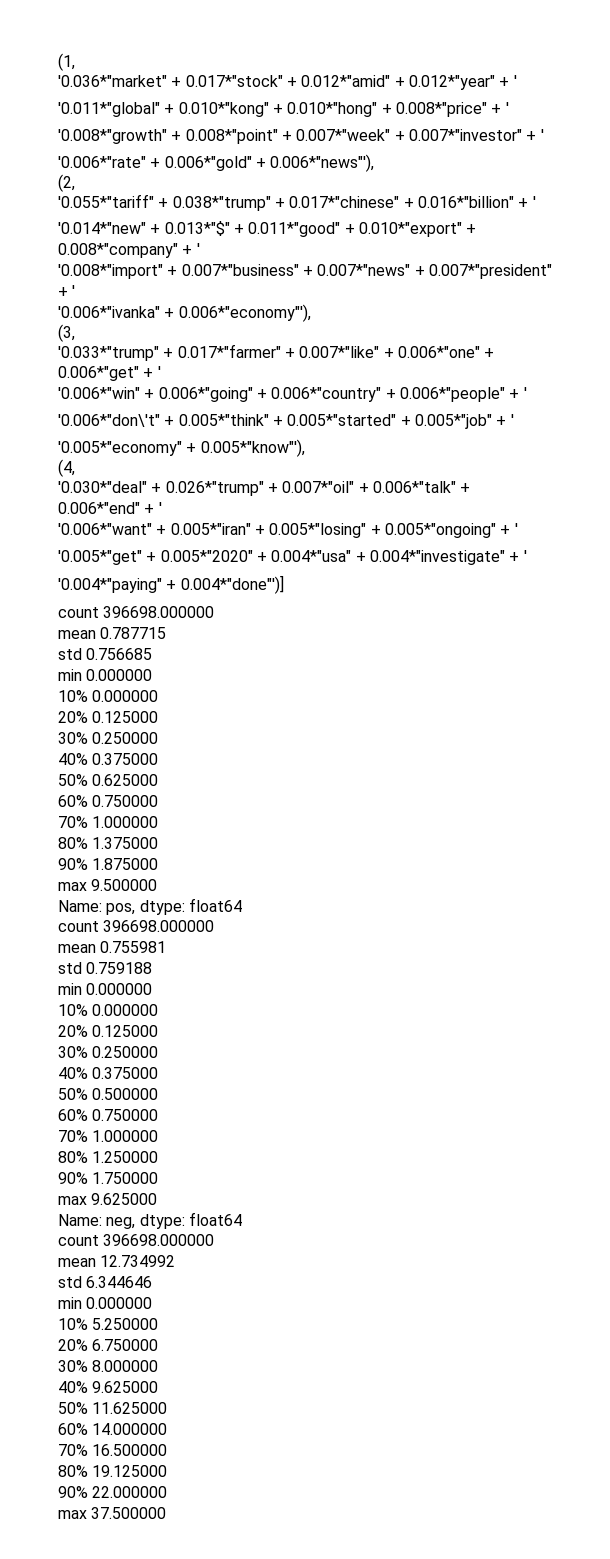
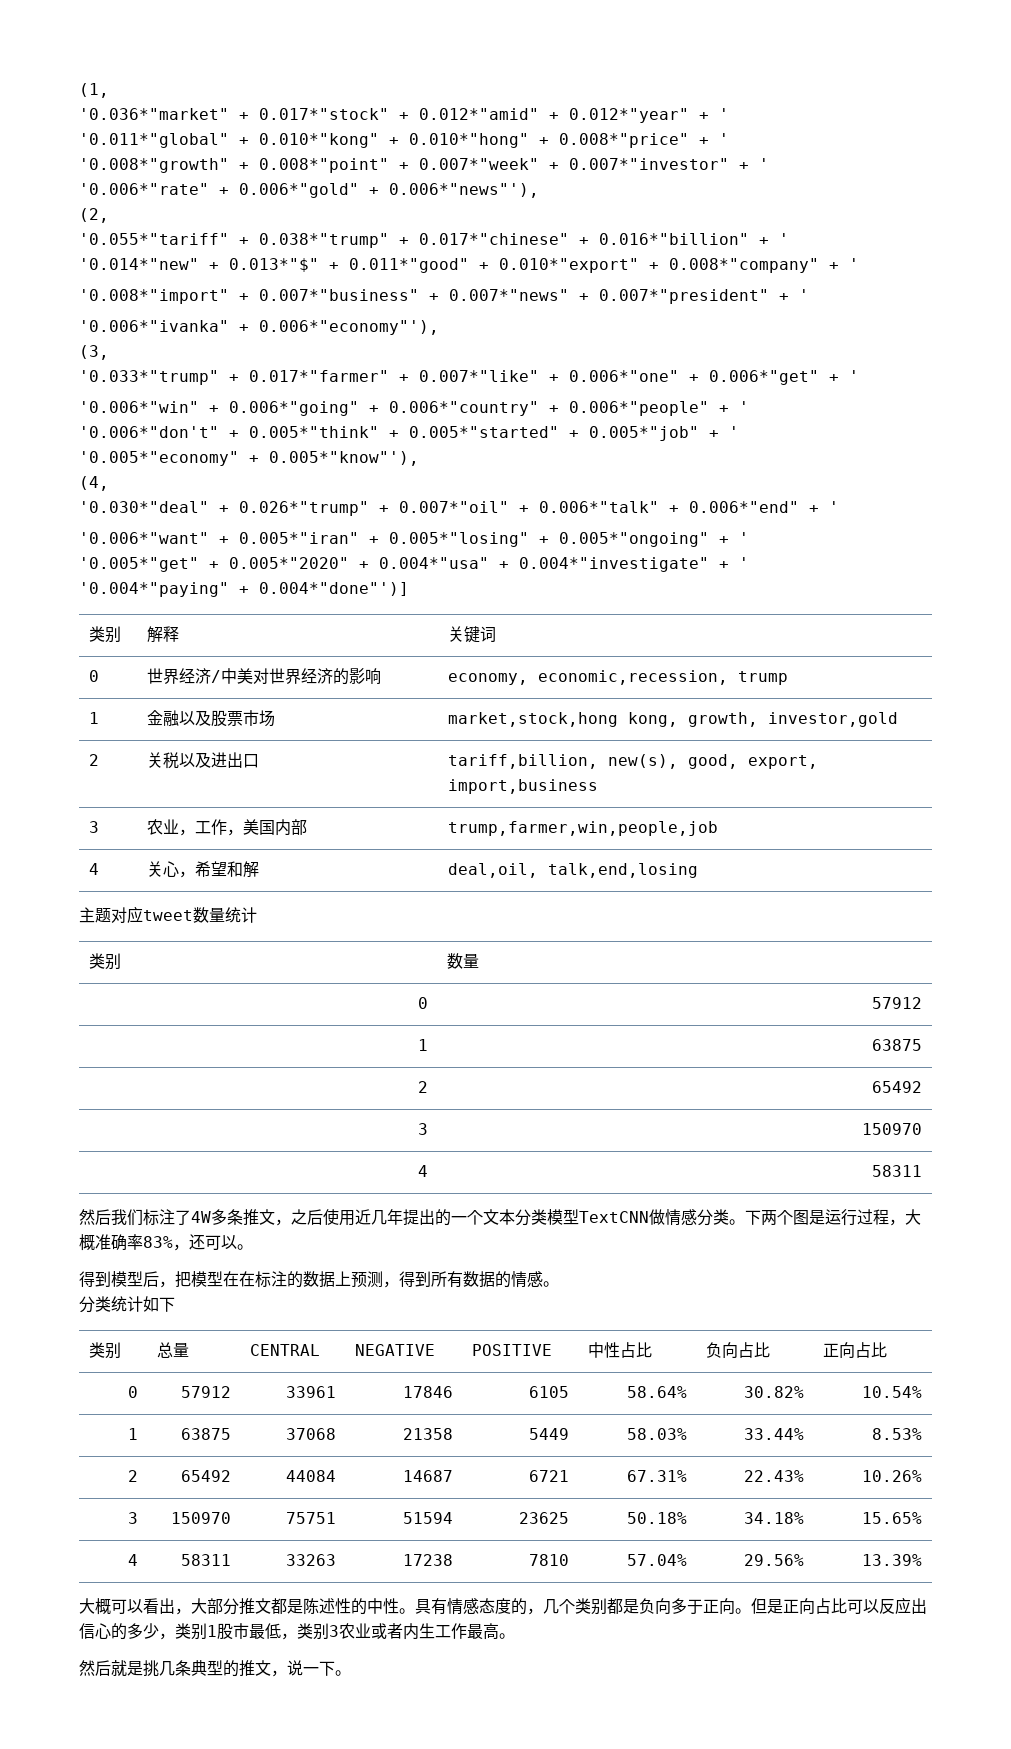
- '0.006*"don\'t" + 0.005*"think" + 0.005*"started" + 0.005*"job" + '
+ '0.006*"don't" + 0.005*"think" + 0.005*"started" + 0.005*"job" + '
  '0.004*"paying" + 0.004*"done"')]
- count 396698.000000
- mean 0.787715
- std 0.756685
- min 0.000000
- 10% 0.000000
- 20% 0.125000
- 30% 0.250000
- 40% 0.375000
- 50% 0.625000
- 60% 0.750000
- 70% 1.000000
- 80% 1.375000
- 90% 1.875000
- max 9.500000
- Name: pos, dtype: float64
- count 396698.000000
- mean 0.755981
- std 0.759188
- min 0.000000
- 10% 0.000000
- 20% 0.125000
- 30% 0.250000
- 40% 0.375000
- 50% 0.500000
- 60% 0.750000
- 70% 1.000000
- 80% 1.250000
- 90% 1.750000
- max 9.625000
- Name: neg, dtype: float64
- count 396698.000000
- mean 12.734992
- std 6.344646
- min 0.000000
- 10% 5.250000
- 20% 6.750000
- 30% 8.000000
- 40% 9.625000
- 50% 11.625000
- 60% 14.000000
- 70% 16.500000
- 80% 19.125000
- 90% 22.000000
- max 37.500000
+ 类别 | 解释 | 关键词
+ 0 | 世界经济/中美对世界经济的影响 | economy, economic,recession, trump
+ 1 | 金融以及股票市场 | market,stock,hong kong, growth, investor,gold
+ 2 | 关税以及进出口 | tariff,billion, new(s), good, export, import,business
+ 3 | 农业，工作，美国内部 | trump,farmer,win,people,job
+ 4 | 关心，希望和解 | deal,oil, talk,end,losing
+ 主题对应tweet数量统计
+ 类别 | 数量
+ 0 | 57912
+ 1 | 63875
+ 2 | 65492
+ 3 | 150970
+ 4 | 58311
+ 然后我们标注了4W多条推文，之后使用近几年提出的一个文本分类模型TextCNN做情感分类。下两个图是运行过程，大概准确率83%，还可以。
+ 得到模型后，把模型在在标注的数据上预测，得到所有数据的情感。
+ 分类统计如下
+ 类别 | 总量 | CENTRAL | NEGATIVE | POSITIVE | 中性占比 | 负向占比 | 正向占比
+ 0 | 57912 | 33961 | 17846 | 6105 | 58.64% | 30.82% | 10.54%
+ 1 | 63875 | 37068 | 21358 | 5449 | 58.03% | 33.44% | 8.53%
+ 2 | 65492 | 44084 | 14687 | 6721 | 67.31% | 22.43% | 10.26%
+ 3 | 150970 | 75751 | 51594 | 23625 | 50.18% | 34.18% | 15.65%
+ 4 | 58311 | 33263 | 17238 | 7810 | 57.04% | 29.56% | 13.39%
+ 大概可以看出，大部分推文都是陈述性的中性。具有情感态度的，几个类别都是负向多于正向。但是正向占比可以反应出信心的多少，类别1股市最低，类别3农业或者内生工作最高。
+ 然后就是挑几条典型的推文，说一下。

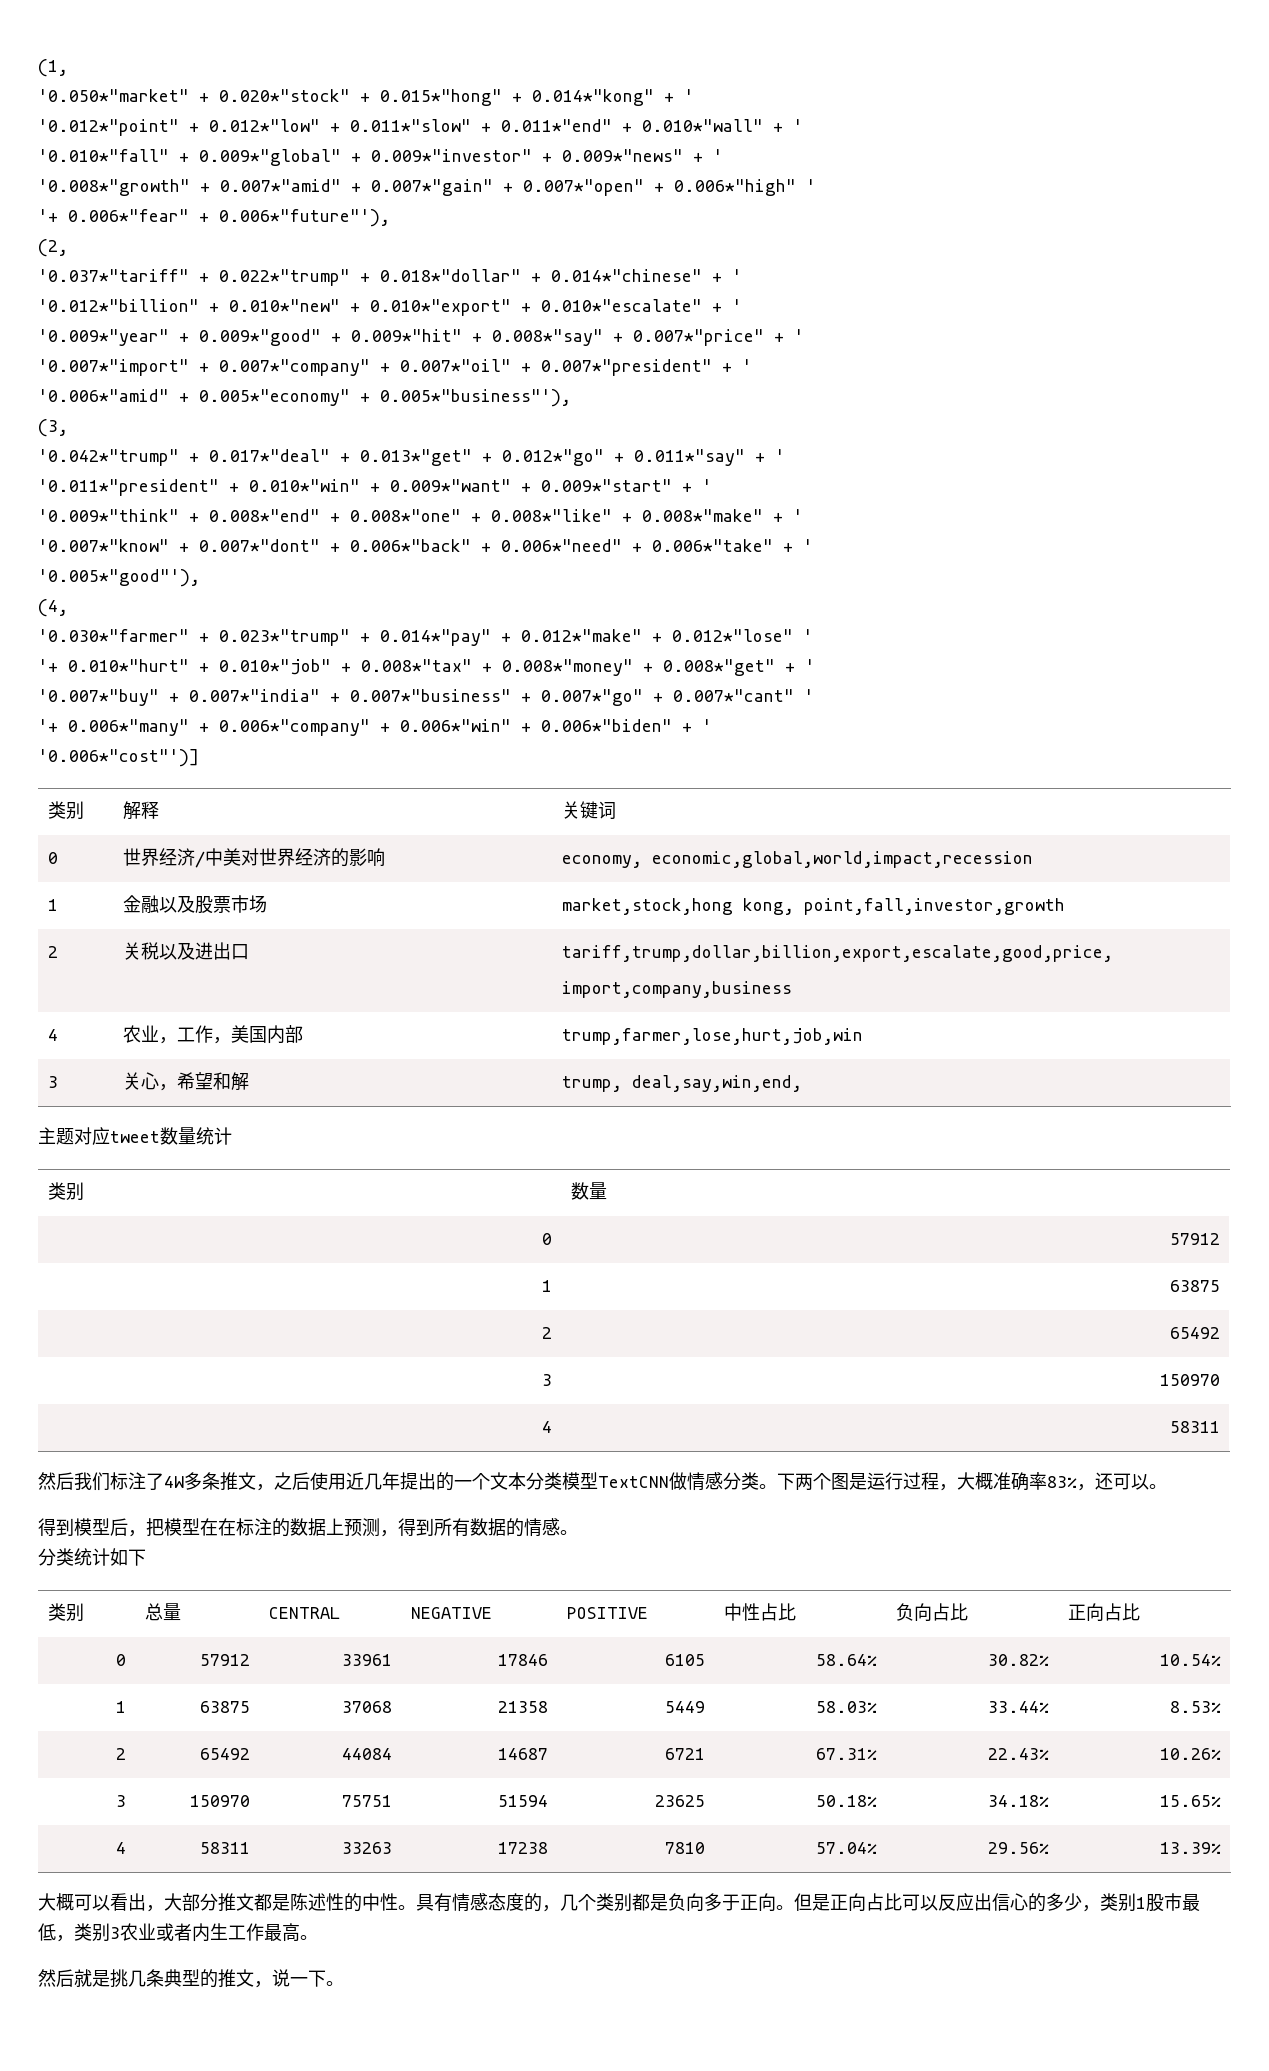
- '0.036*"market" + 0.017*"stock" + 0.012*"amid" + 0.012*"year" + '
- '0.011*"global" + 0.010*"kong" + 0.010*"hong" + 0.008*"price" + '
- '0.008*"growth" + 0.008*"point" + 0.007*"week" + 0.007*"investor" + '
- '0.006*"rate" + 0.006*"gold" + 0.006*"news"'),
+ '0.050*"market" + 0.020*"stock" + 0.015*"hong" + 0.014*"kong" + '
+ '0.012*"point" + 0.012*"low" + 0.011*"slow" + 0.011*"end" + 0.010*"wall" + '
+ '0.010*"fall" + 0.009*"global" + 0.009*"investor" + 0.009*"news" + '
+ '0.008*"growth" + 0.007*"amid" + 0.007*"gain" + 0.007*"open" + 0.006*"high" '
+ '+ 0.006*"fear" + 0.006*"future"'),
  (2,
- '0.055*"tariff" + 0.038*"trump" + 0.017*"chinese" + 0.016*"billion" + '
- '0.014*"new" + 0.013*"$" + 0.011*"good" + 0.010*"export" + 0.008*"company" + '
- '0.008*"import" + 0.007*"business" + 0.007*"news" + 0.007*"president" + '
- '0.006*"ivanka" + 0.006*"economy"'),
+ '0.037*"tariff" + 0.022*"trump" + 0.018*"dollar" + 0.014*"chinese" + '
+ '0.012*"billion" + 0.010*"new" + 0.010*"export" + 0.010*"escalate" + '
+ '0.009*"year" + 0.009*"good" + 0.009*"hit" + 0.008*"say" + 0.007*"price" + '
+ '0.007*"import" + 0.007*"company" + 0.007*"oil" + 0.007*"president" + '
+ '0.006*"amid" + 0.005*"economy" + 0.005*"business"'),
  (3,
- '0.033*"trump" + 0.017*"farmer" + 0.007*"like" + 0.006*"one" + 0.006*"get" + '
- '0.006*"win" + 0.006*"going" + 0.006*"country" + 0.006*"people" + '
- '0.006*"don't" + 0.005*"think" + 0.005*"started" + 0.005*"job" + '
- '0.005*"economy" + 0.005*"know"'),
+ '0.042*"trump" + 0.017*"deal" + 0.013*"get" + 0.012*"go" + 0.011*"say" + '
+ '0.011*"president" + 0.010*"win" + 0.009*"want" + 0.009*"start" + '
+ '0.009*"think" + 0.008*"end" + 0.008*"one" + 0.008*"like" + 0.008*"make" + '
+ '0.007*"know" + 0.007*"dont" + 0.006*"back" + 0.006*"need" + 0.006*"take" + '
+ '0.005*"good"'),
  (4,
- '0.030*"deal" + 0.026*"trump" + 0.007*"oil" + 0.006*"talk" + 0.006*"end" + '
- '0.006*"want" + 0.005*"iran" + 0.005*"losing" + 0.005*"ongoing" + '
- '0.005*"get" + 0.005*"2020" + 0.004*"usa" + 0.004*"investigate" + '
- '0.004*"paying" + 0.004*"done"')]
+ '0.030*"farmer" + 0.023*"trump" + 0.014*"pay" + 0.012*"make" + 0.012*"lose" '
+ '+ 0.010*"hurt" + 0.010*"job" + 0.008*"tax" + 0.008*"money" + 0.008*"get" + '
+ '0.007*"buy" + 0.007*"india" + 0.007*"business" + 0.007*"go" + 0.007*"cant" '
+ '+ 0.006*"many" + 0.006*"company" + 0.006*"win" + 0.006*"biden" + '
+ '0.006*"cost"')]
- 0 | 世界经济/中美对世界经济的影响 | economy, economic,recession, trump
+ 0 | 世界经济/中美对世界经济的影响 | economy, economic,global,world,impact,recession
- 1 | 金融以及股票市场 | market,stock,hong kong, growth, investor,gold
+ 1 | 金融以及股票市场 | market,stock,hong kong, point,fall,investor,growth
- 2 | 关税以及进出口 | tariff,billion, new(s), good, export, import,business
- 3 | 农业，工作，美国内部 | trump,farmer,win,people,job
- 4 | 关心，希望和解 | deal,oil, talk,end,losing
+ 2 | 关税以及进出口 | tariff,trump,dollar,billion,export,escalate,good,price,
+ import,company,business
+ 4 | 农业，工作，美国内部 | trump,farmer,lose,hurt,job,win
+ 3 | 关心，希望和解 | trump, deal,say,win,end,

